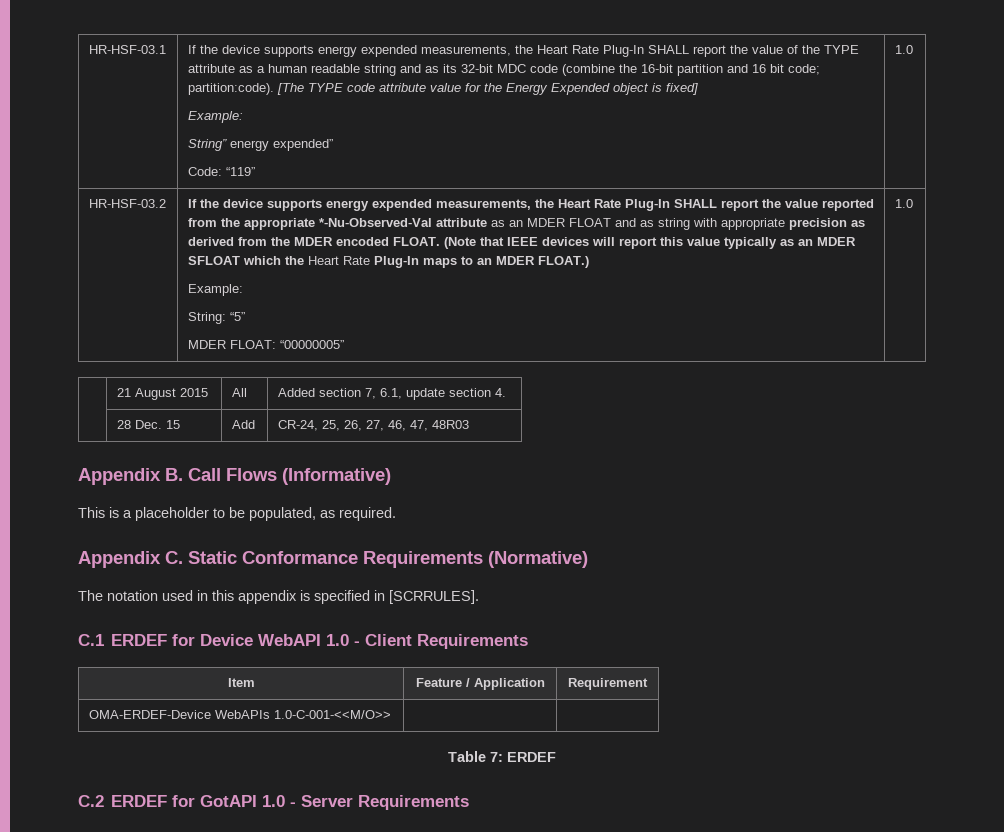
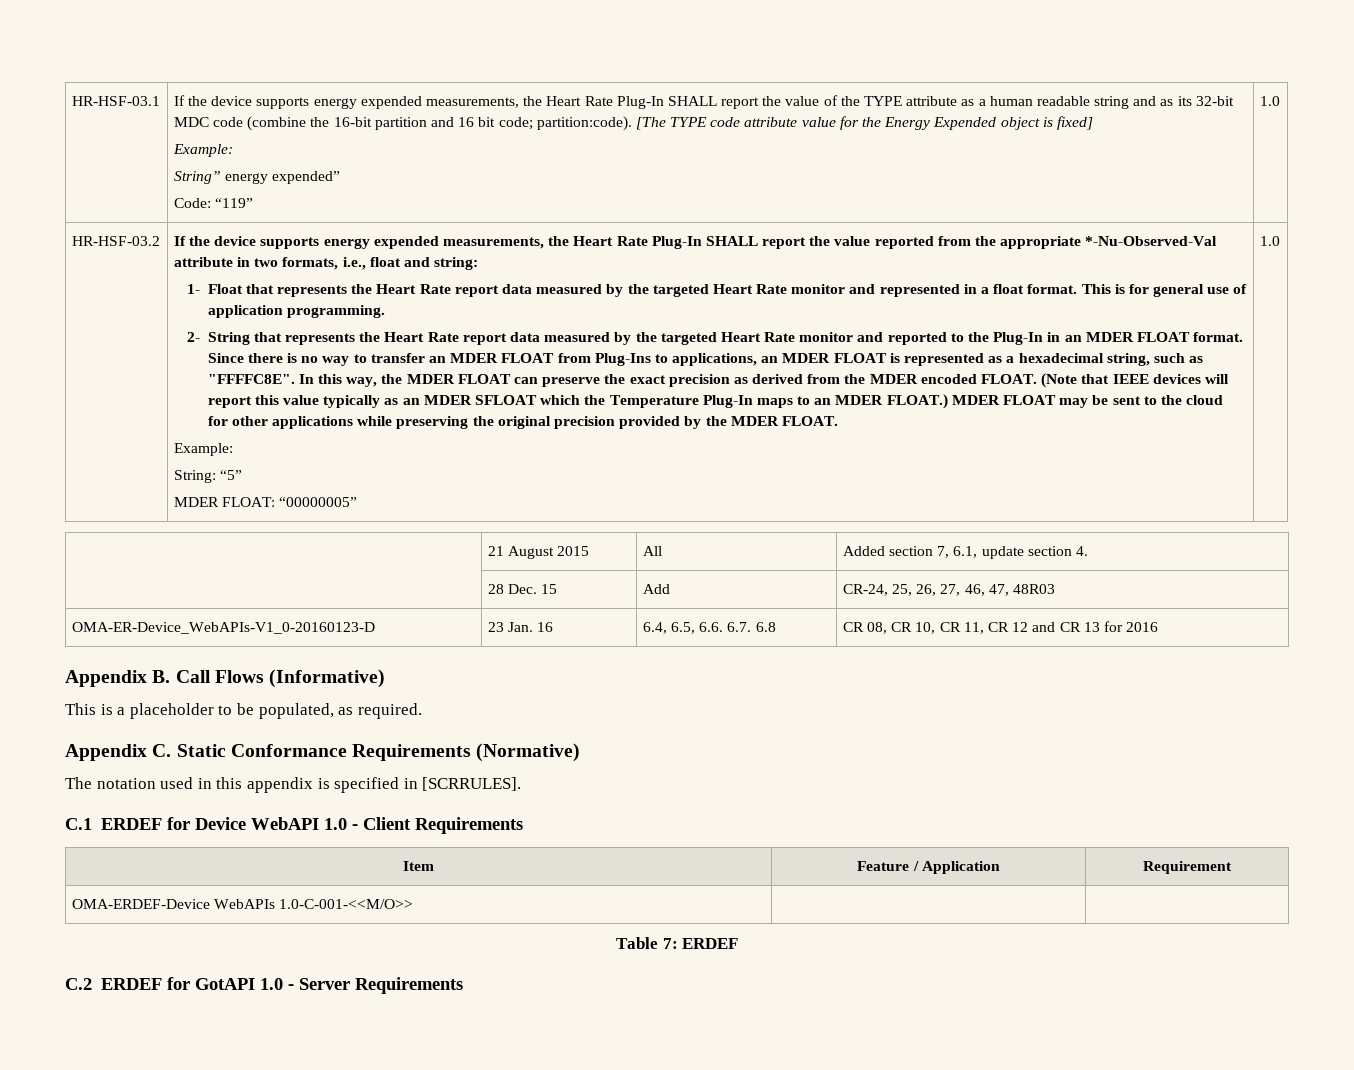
- If the device supports energy expended measurements, the Heart Rate Plug-In SHALL report the value reported from the appropriate *-Nu-Observed-Val attribute as an MDER FLOAT and as string with appropriate precision as derived from the MDER encoded FLOAT.
+ If the device supports energy expended measurements, the Heart Rate Plug-In SHALL report the value reported from the appropriate *-Nu-Observed-Val attribute in two formats, i.e., float and string:
+ 1- Float that represents the Heart Rate report data measured by the targeted Heart Rate monitor and represented in a float format. This is for general use of application programming.
+ 2- String that represents the Heart Rate report data measured by the targeted Heart Rate monitor and reported to the Plug-In in an MDER FLOAT format. Since there is no way to transfer an MDER FLOAT from Plug-Ins to applications, an MDER FLOAT is represented as a hexadecimal string, such as "FFFFC8E". In this way, the MDER FLOAT can preserve the exact precision as derived from the MDER encoded FLOAT.
- (Note that IEEE devices will report this value typically as an MDER SFLOAT which the Heart Rate Plug-In maps to an MDER FLOAT.)
+ (Note that IEEE devices will report this value typically as an MDER SFLOAT which the Temperature Plug-In maps to an MDER FLOAT.) MDER FLOAT may be sent to the cloud for other applications while preserving the original precision provided by the MDER FLOAT.
+ OMA-ER-Device_WebAPIs-V1_0-20160123-D | 23 Jan. 16 | 6.4, 6.5, 6.6. 6.7. 6.8 | CR 08, CR 10, CR 11, CR 12 and CR 13 for 2016

